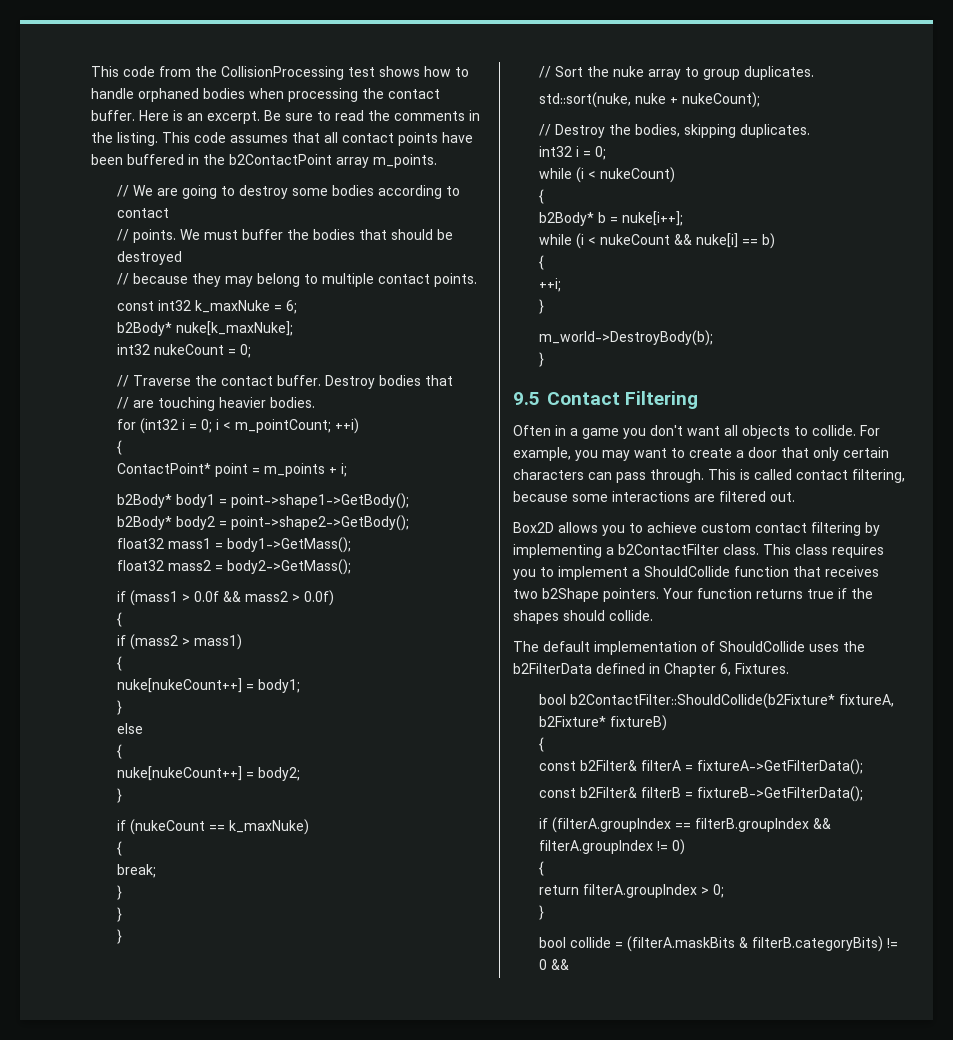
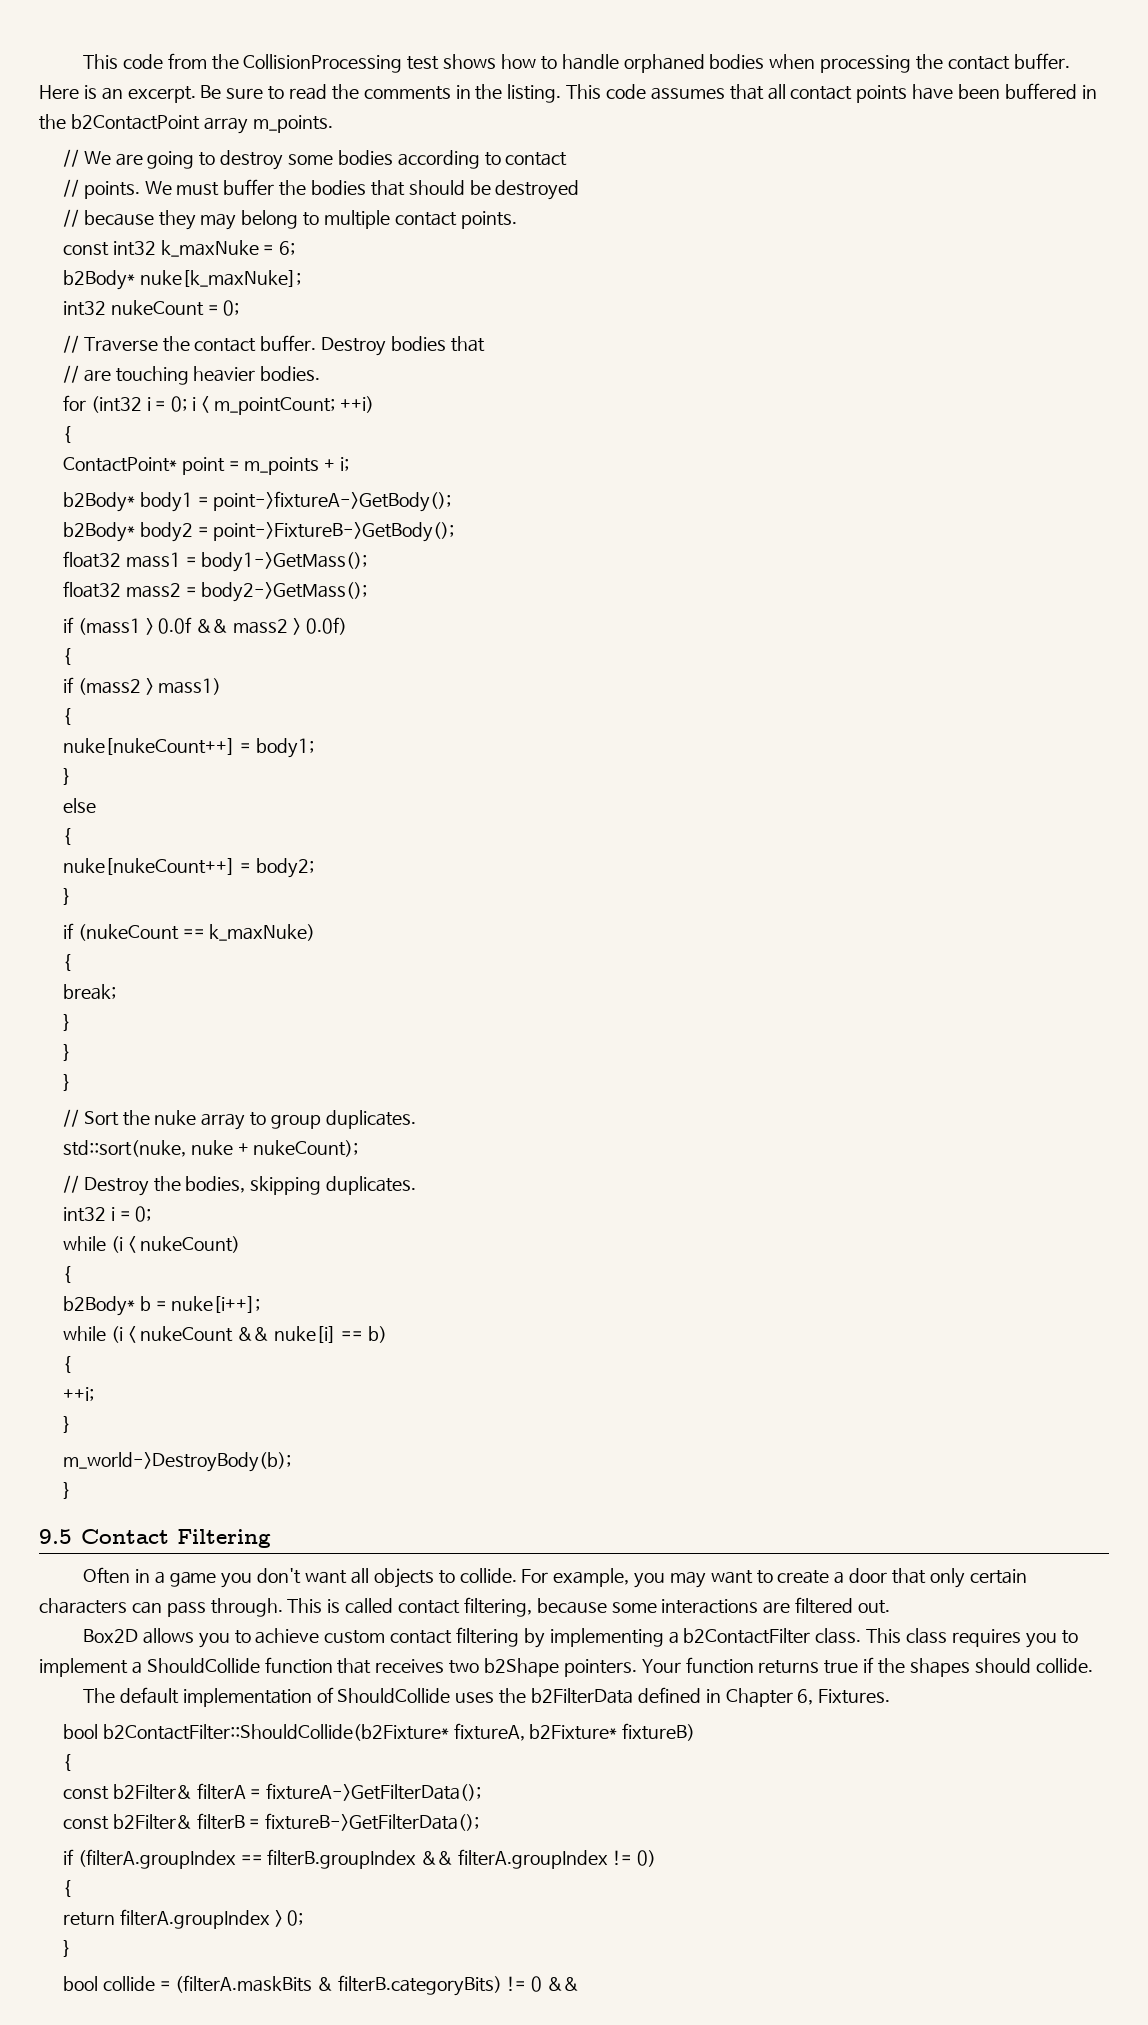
- b2Body* body1 = point->shape1->GetBody();
+ b2Body* body1 = point->fixtureA->GetBody();
- b2Body* body2 = point->shape2->GetBody();
+ b2Body* body2 = point->FixtureB->GetBody();

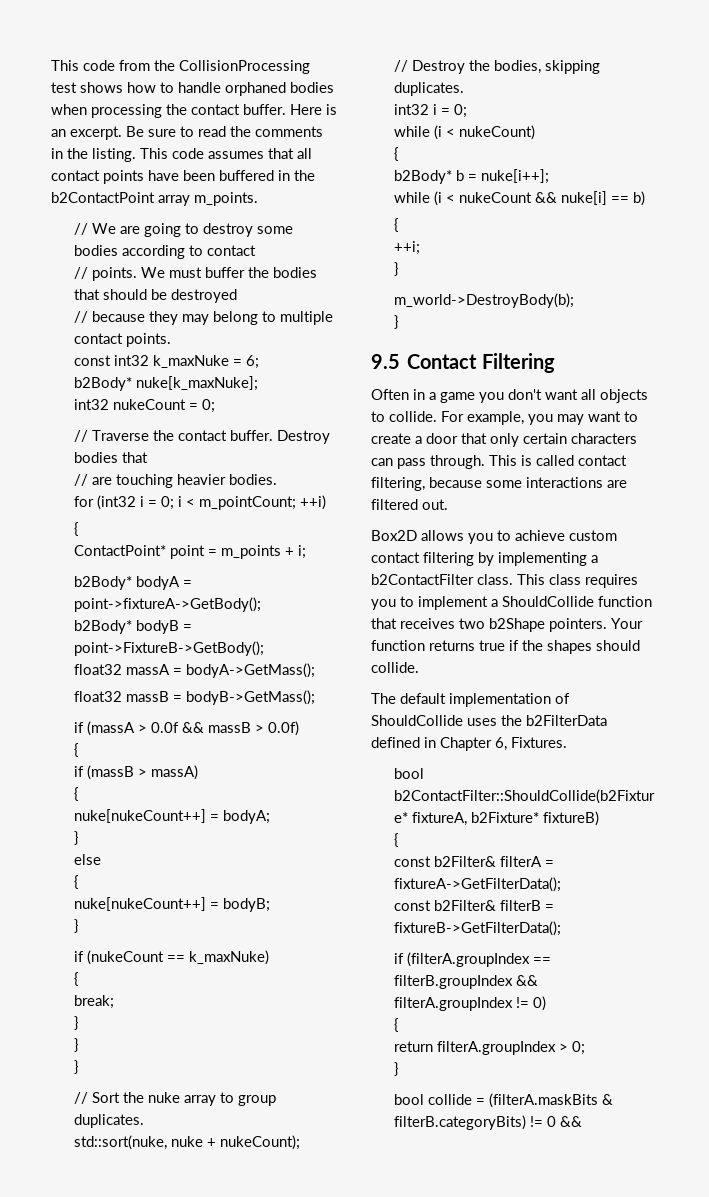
- b2Body* body1 = point->fixtureA->GetBody();
+ b2Body* bodyA = point->fixtureA->GetBody();
- b2Body* body2 = point->FixtureB->GetBody();
+ b2Body* bodyB = point->FixtureB->GetBody();
- float32 mass1 = body1->GetMass();
- float32 mass2 = body2->GetMass();
- if (mass1 > 0.0f && mass2 > 0.0f)
+ float32 massA = bodyA->GetMass();
+ float32 massB = bodyB->GetMass();
+ if (massA > 0.0f && massB > 0.0f)
- if (mass2 > mass1)
+ if (massB > massA)
  {
- nuke[nukeCount++] = body1;
+ nuke[nukeCount++] = bodyA;
- nuke[nukeCount++] = body2;
+ nuke[nukeCount++] = bodyB;

